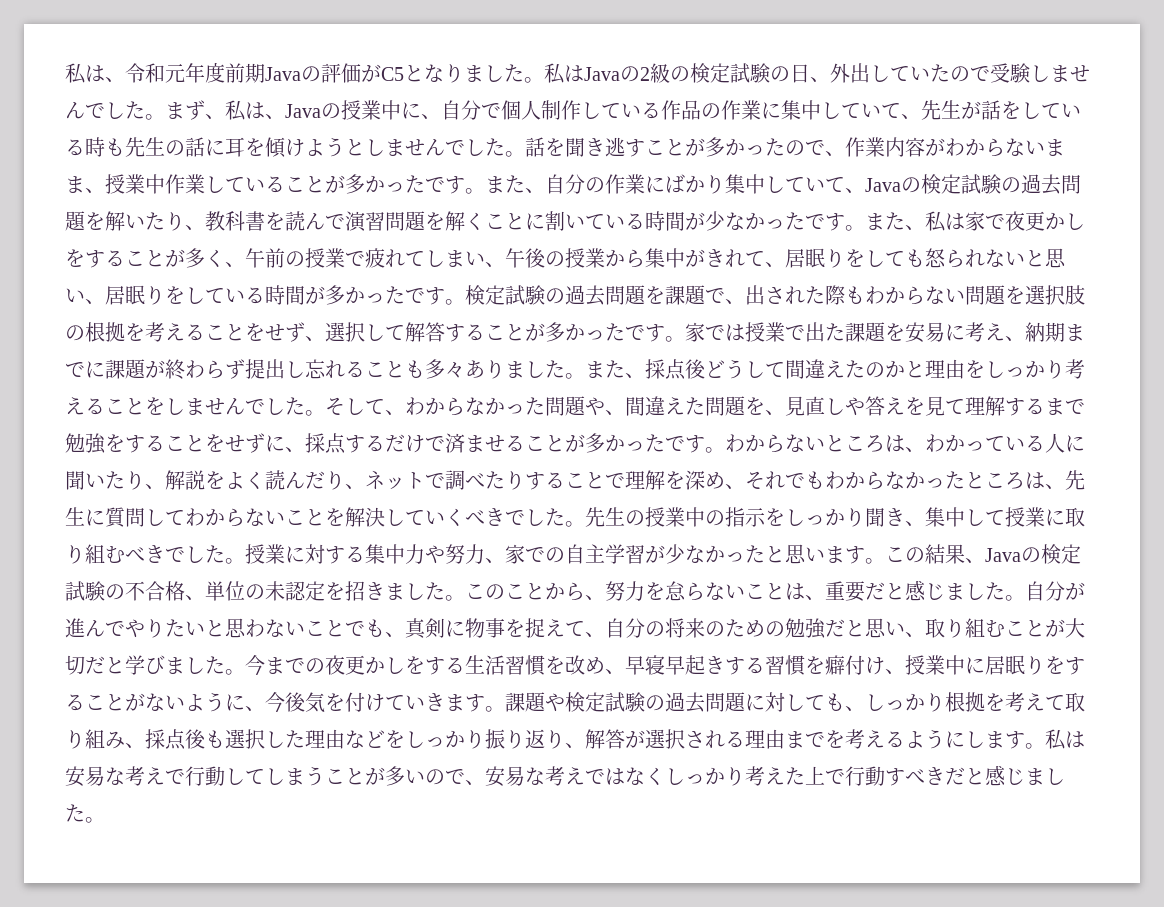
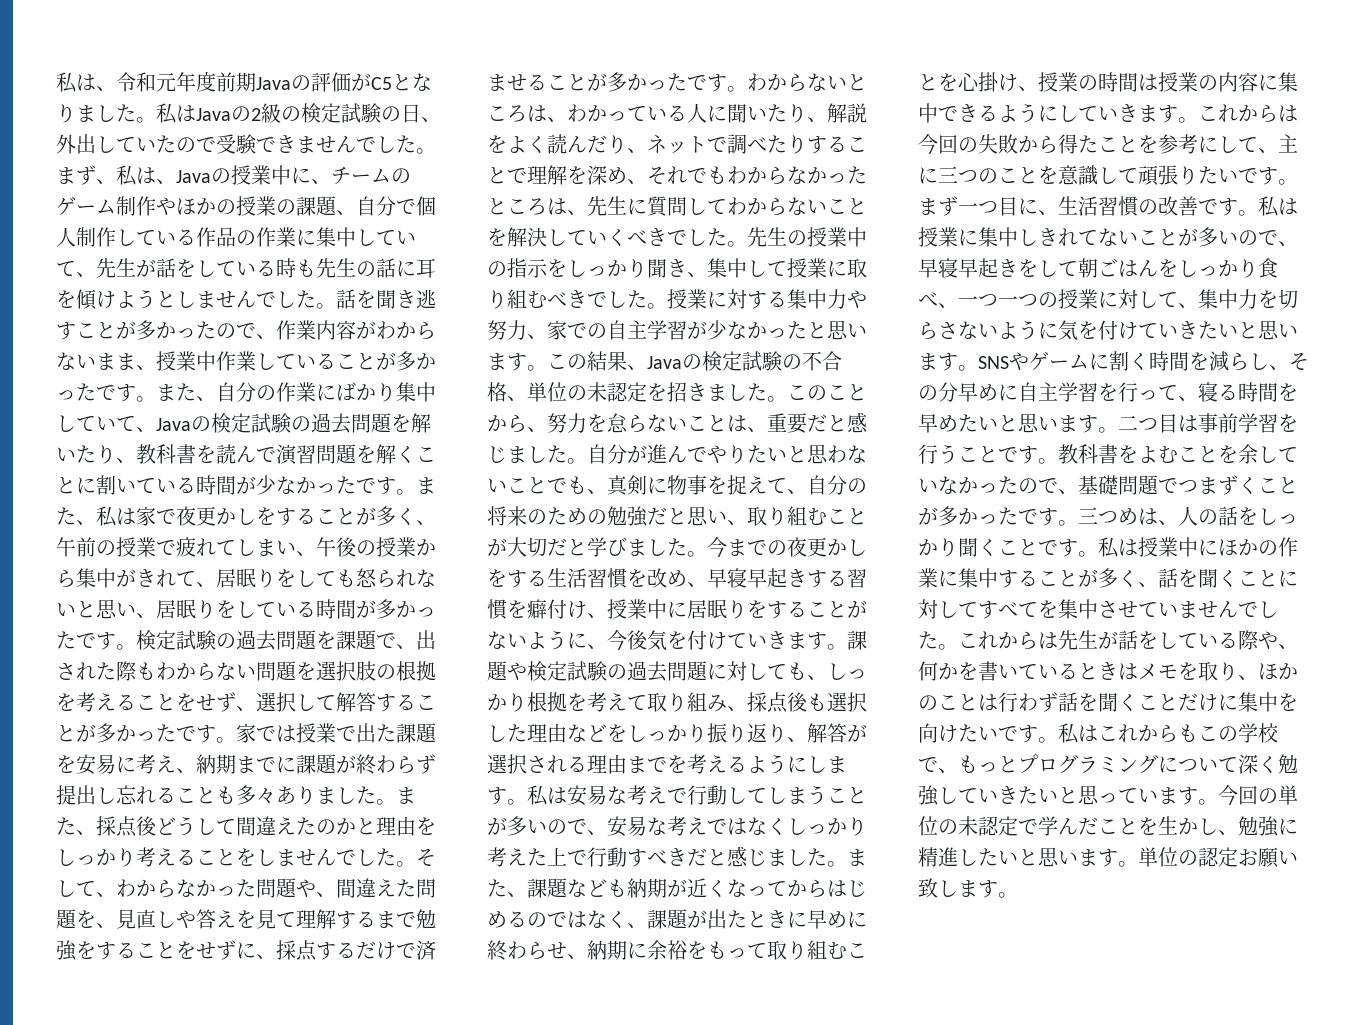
- 私はJavaの2級の検定試験の日、外出していたので受験しませんでした。
+ 私はJavaの2級の検定試験の日、外出していたので受験できませんでした。
- まず、私は、Javaの授業中に、自分で個人制作している作品の作業に集中していて、先生が話をしている時も先生の話に耳を傾けようとしませんでした。
+ まず、私は、Javaの授業中に、チームのゲーム制作やほかの授業の課題、自分で個人制作している作品の作業に集中していて、先生が話をしている時も先生の話に耳を傾けようとしませんでした。
+ また、課題なども納期が近くなってからはじめるのではなく、課題が出たときに早めに終わらせ、納期に余裕をもって取り組むことを心掛け、授業の時間は授業の内容に集中できるようにしていきます。これからは今回の失敗から得たことを参考にして、主に三つのことを意識して頑張りたいです。まず一つ目に、生活習慣の改善です。私は授業に集中しきれてないことが多いので、早寝早起きをして朝ごはんをしっかり食べ、一つ一つの授業に対して、集中力を切らさないように気を付けていきたいと思います。SNSやゲームに割く時間を減らし、その分早めに自主学習を行って、寝る時間を早めたいと思います。二つ目は事前学習を行うことです。教科書をよむことを余していなかったので、基礎問題でつまずくことが多かったです。三つめは、人の話をしっかり聞くことです。私は授業中にほかの作業に集中することが多く、話を聞くことに対してすべてを集中させていませんでした。これからは先生が話をしている際や、何かを書いているときはメモを取り、ほかのことは行わず話を聞くことだけに集中を向けたいです。私はこれからもこの学校で、もっとプログラミングについて深く勉強していきたいと思っています。今回の単位の未認定で学んだことを生かし、勉強に精進したいと思います。単位の認定お願い致します。

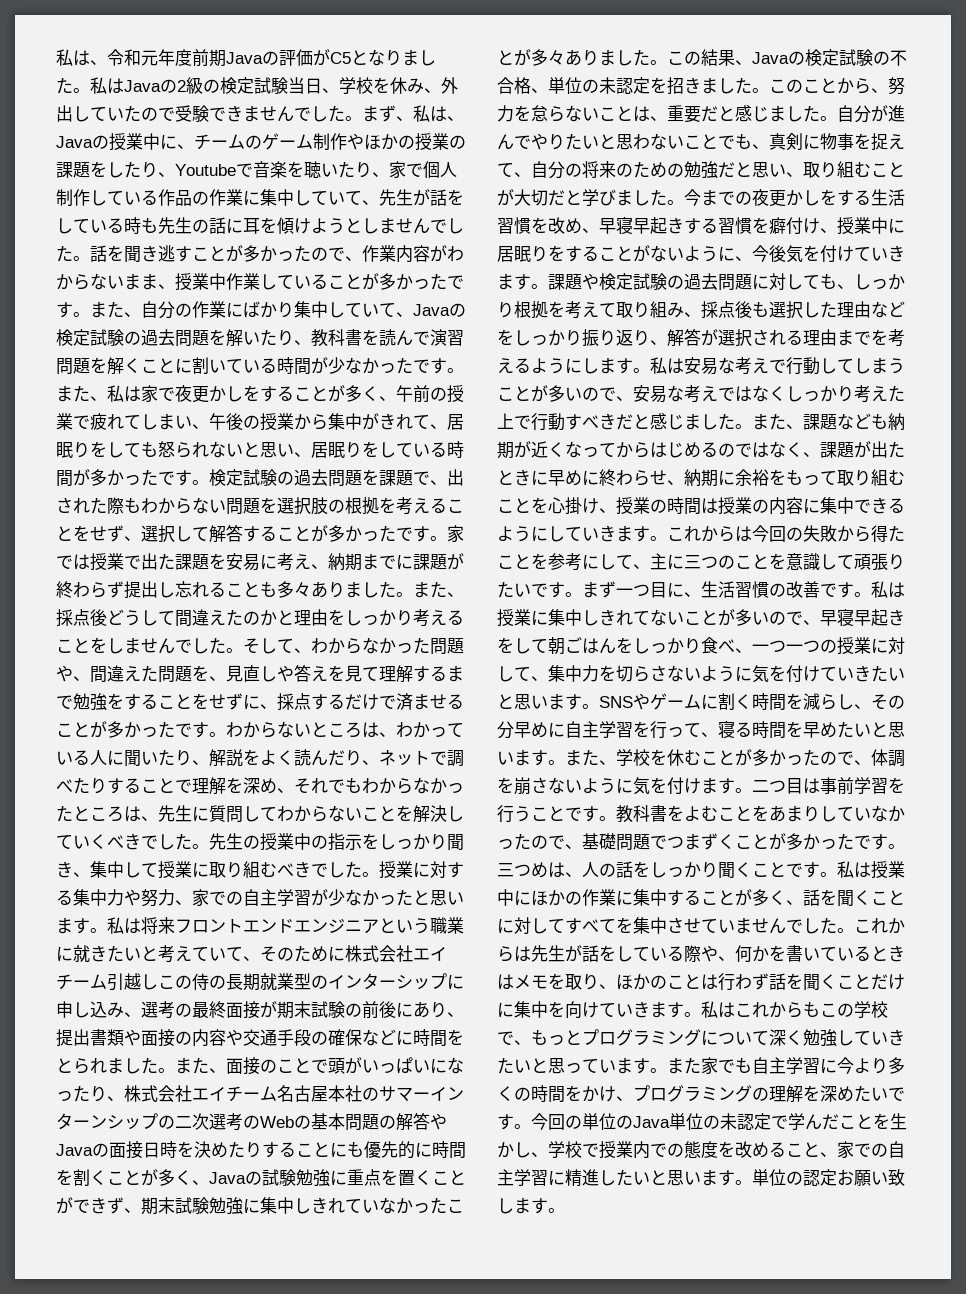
- 私はJavaの2級の検定試験の日、外出していたので受験できませんでした。
+ 私はJavaの2級の検定試験当日、学校を休み、外出していたので受験できませんでした。
- まず、私は、Javaの授業中に、チームのゲーム制作やほかの授業の課題、自分で個人制作している作品の作業に集中していて、先生が話をしている時も先生の話に耳を傾けようとしませんでした。
+ まず、私は、Javaの授業中に、チームのゲーム制作やほかの授業の課題をしたり、Youtubeで音楽を聴いたり、家で個人制作している作品の作業に集中していて、先生が話をしている時も先生の話に耳を傾けようとしませんでした。
+ 私は将来フロントエンドエンジニアという職業に就きたいと考えていて、そのために株式会社エイチーム引越しこの侍の長期就業型のインターシップに申し込み、選考の最終面接が期末試験の前後にあり、提出書類や面接の内容や交通手段の確保などに時間をとられました。また、面接のことで頭がいっぱいになったり、株式会社エイチーム名古屋本社のサマーインターンシップの二次選考のWebの基本問題の解答やJavaの面接日時を決めたりすることにも優先的に時間を割くことが多く、Javaの試験勉強に重点を置くことができず、期末試験勉強に集中しきれていなかったことが多々ありました。
+ また、学校を休むことが多かったので、体調を崩さないように気を付けます。
- 教科書をよむことを余していなかったので、基礎問題でつまずくことが多かったです。
+ 教科書をよむことをあまりしていなかったので、基礎問題でつまずくことが多かったです。
- これからは先生が話をしている際や、何かを書いているときはメモを取り、ほかのことは行わず話を聞くことだけに集中を向けたいです。
+ これからは先生が話をしている際や、何かを書いているときはメモを取り、ほかのことは行わず話を聞くことだけに集中を向けていきます。
+ また家でも自主学習に今より多くの時間をかけ、プログラミングの理解を深めたいです。
- 今回の単位の未認定で学んだことを生かし、勉強に精進したいと思います。
+ 今回の単位のJava単位の未認定で学んだことを生かし、学校で授業内での態度を改めること、家での自主学習に精進したいと思います。

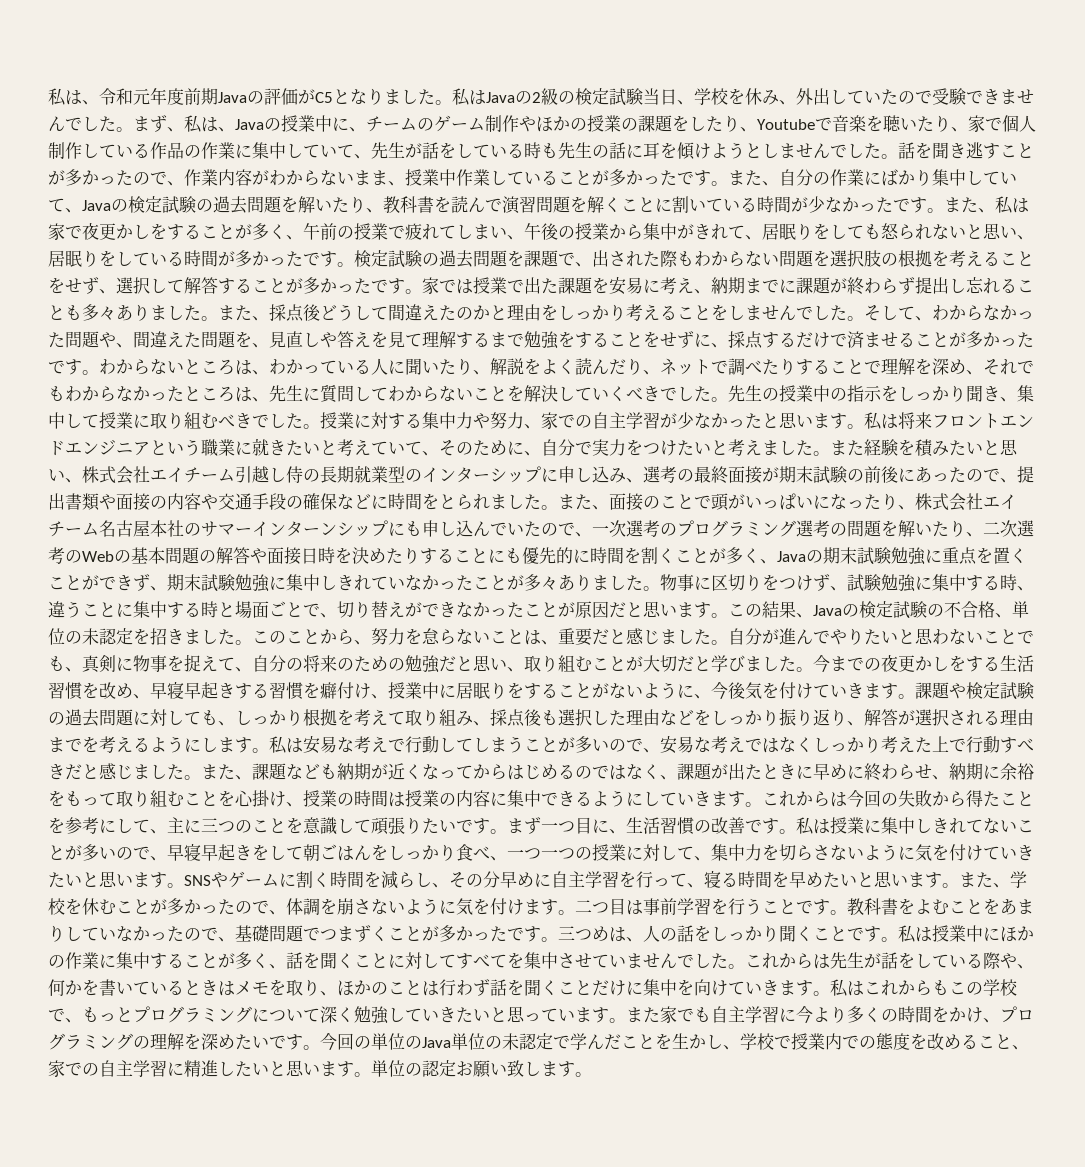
- 私は将来フロントエンドエンジニアという職業に就きたいと考えていて、そのために株式会社エイチーム引越しこの侍の長期就業型のインターシップに申し込み、選考の最終面接が期末試験の前後にあり、提出書類や面接の内容や交通手段の確保などに時間をとられました。
+ 私は将来フロントエンドエンジニアという職業に就きたいと考えていて、そのために、自分で実力をつけたいと考えました。また経験を積みたいと思い、株式会社エイチーム引越し侍の長期就業型のインターシップに申し込み、選考の最終面接が期末試験の前後にあったので、提出書類や面接の内容や交通手段の確保などに時間をとられました。
- また、面接のことで頭がいっぱいになったり、株式会社エイチーム名古屋本社のサマーインターンシップの二次選考のWebの基本問題の解答やJavaの面接日時を決めたりすることにも優先的に時間を割くことが多く、Javaの試験勉強に重点を置くことができず、期末試験勉強に集中しきれていなかったことが多々ありました。
+ また、面接のことで頭がいっぱいになったり、株式会社エイチーム名古屋本社のサマーインターンシップにも申し込んでいたので、一次選考のプログラミング選考の問題を解いたり、二次選考のWebの基本問題の解答や面接日時を決めたりすることにも優先的に時間を割くことが多く、Javaの期末試験勉強に重点を置くことができず、期末試験勉強に集中しきれていなかったことが多々ありました。
+ 物事に区切りをつけず、試験勉強に集中する時、違うことに集中する時と場面ごとで、切り替えができなかったことが原因だと思います。

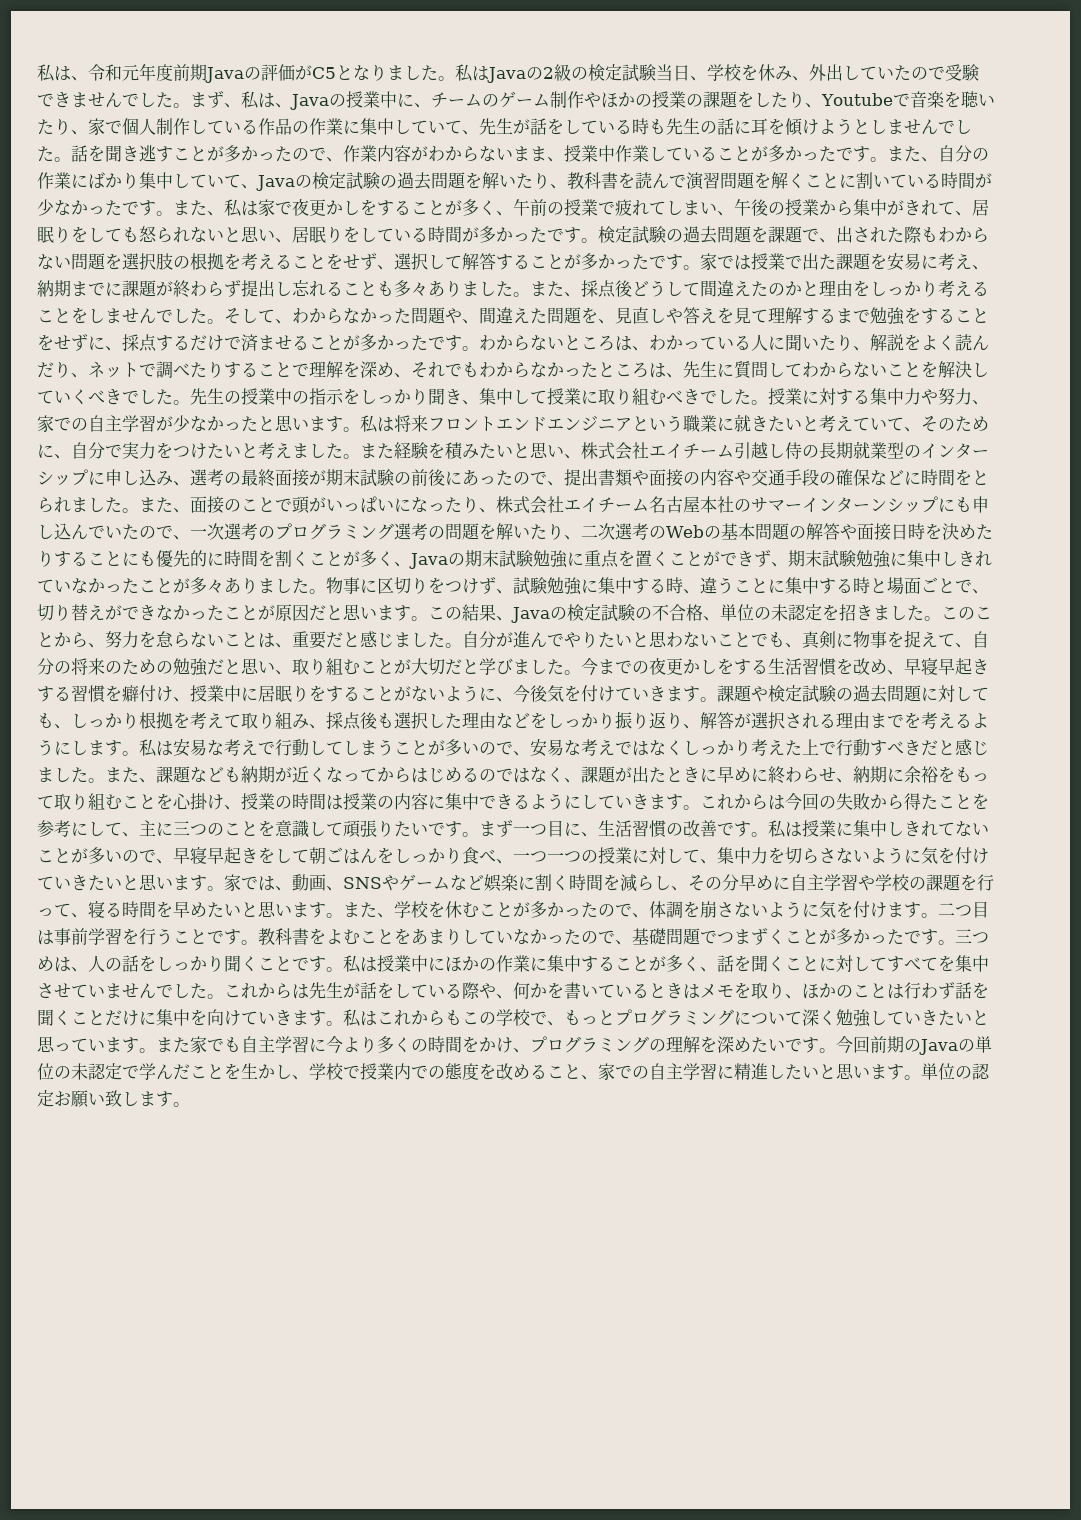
- SNSやゲームに割く時間を減らし、その分早めに自主学習を行って、寝る時間を早めたいと思います。
+ 家では、動画、SNSやゲームなど娯楽に割く時間を減らし、その分早めに自主学習や学校の課題を行って、寝る時間を早めたいと思います。
- 今回の単位のJava単位の未認定で学んだことを生かし、学校で授業内での態度を改めること、家での自主学習に精進したいと思います。
+ 今回前期のJavaの単位の未認定で学んだことを生かし、学校で授業内での態度を改めること、家での自主学習に精進したいと思います。

